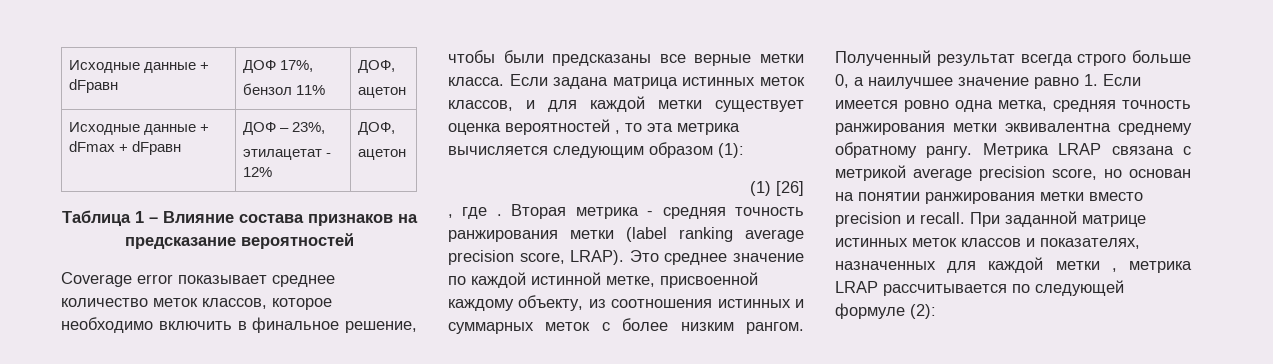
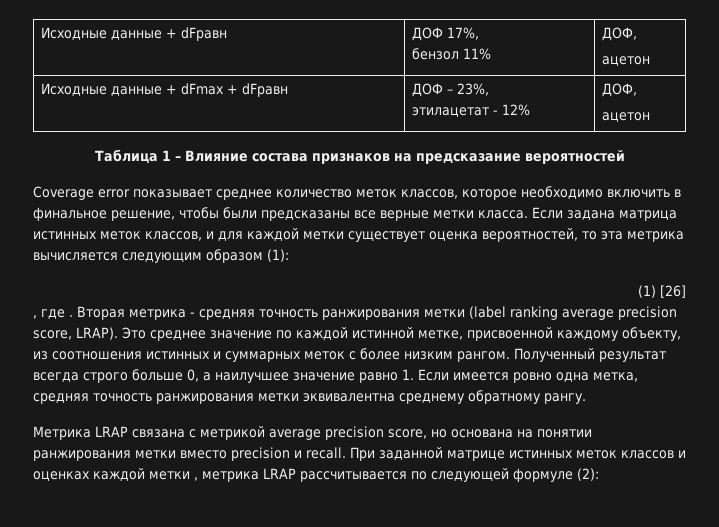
- Если задана матрица истинных меток классов, и для каждой метки существует оценка вероятностей , то эта метрика вычисляется следующим образом (1):
+ Если задана матрица истинных меток классов, и для каждой метки существует оценка вероятностей, то эта метрика вычисляется следующим образом (1):
- Полученный результат всегда строго больше 0, а наилучшее значение равно 1. Если имеется ровно одна метка, средняя точность ранжирования метки эквивалентна среднему обратному рангу. Метрика LRAP связана с метрикой average precision score, но основан на понятии ранжирования метки вместо precision и recall.
+ Полученный результат всегда строго больше 0, а наилучшее значение равно 1. Если имеется ровно одна метка, средняя точность ранжирования метки эквивалентна среднему обратному рангу.
+ Метрика LRAP связана с метрикой average precision score, но основана на понятии ранжирования метки вместо precision и recall.
- При заданной матрице истинных меток классов и показателях, назначенных для каждой метки , метрика LRAP рассчитывается по следующей формуле (2):
+ При заданной матрице истинных меток классов и оценках каждой метки , метрика LRAP рассчитывается по следующей формуле (2):

